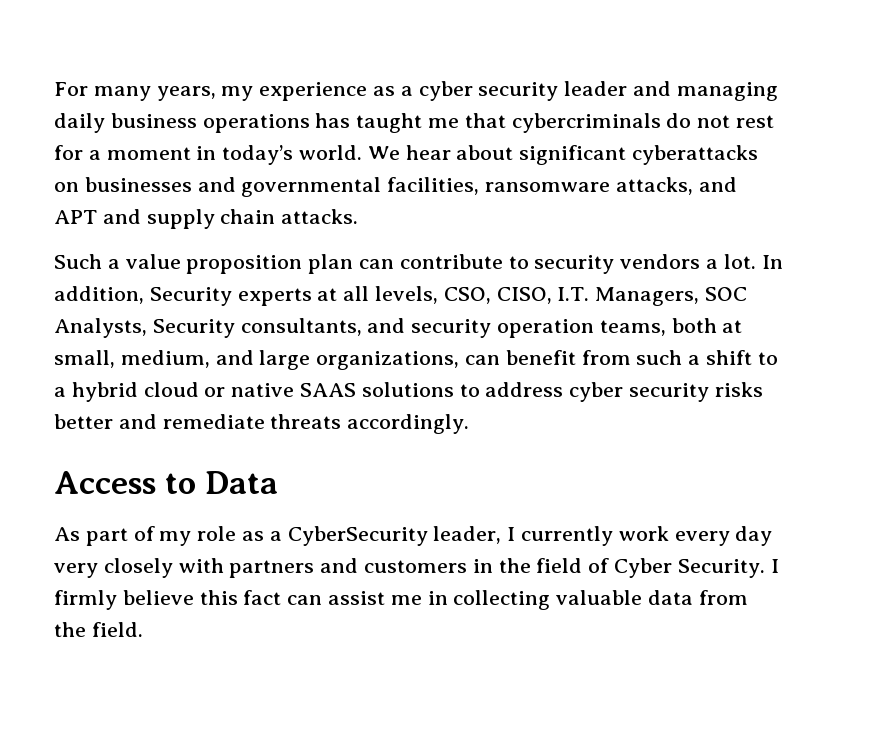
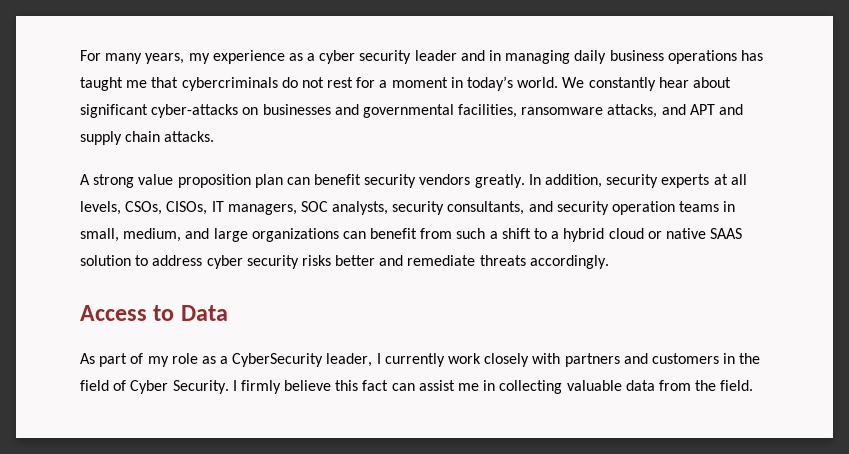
- For many years, my experience as a cyber security leader and managing daily business operations has taught me that cybercriminals do not rest for a moment in today’s world.
+ For many years, my experience as a cyber security leader and in managing daily business operations has taught me that cybercriminals do not rest for a moment in today’s world.
- We hear about significant cyberattacks on businesses and governmental facilities, ransomware attacks, and APT and supply chain attacks.
+ We constantly hear about significant cyber-attacks on businesses and governmental facilities, ransomware attacks, and APT and supply chain attacks.
- Such a value proposition plan can contribute to security vendors a lot.
+ A strong value proposition plan can benefit security vendors greatly.
- In addition, Security experts at all levels, CSO, CISO, I.T. Managers, SOC Analysts, Security consultants, and security operation teams, both at small, medium, and large organizations, can benefit from such a shift to a hybrid cloud or native SAAS solutions to address cyber security risks better and remediate threats accordingly.
+ In addition, security experts at all levels, CSOs, CISOs, IT managers, SOC analysts, security consultants, and security operation teams in small, medium, and large organizations can benefit from such a shift to a hybrid cloud or native SAAS solution to address cyber security risks better and remediate threats accordingly.
- As part of my role as a CyberSecurity leader, I currently work every day very closely with partners and customers in the field of Cyber Security.
+ As part of my role as a CyberSecurity leader, I currently work closely with partners and customers in the field of Cyber Security.

